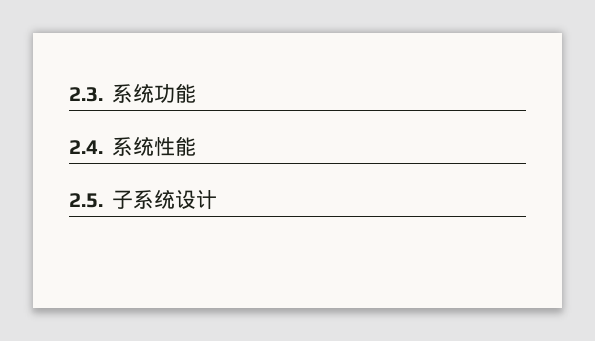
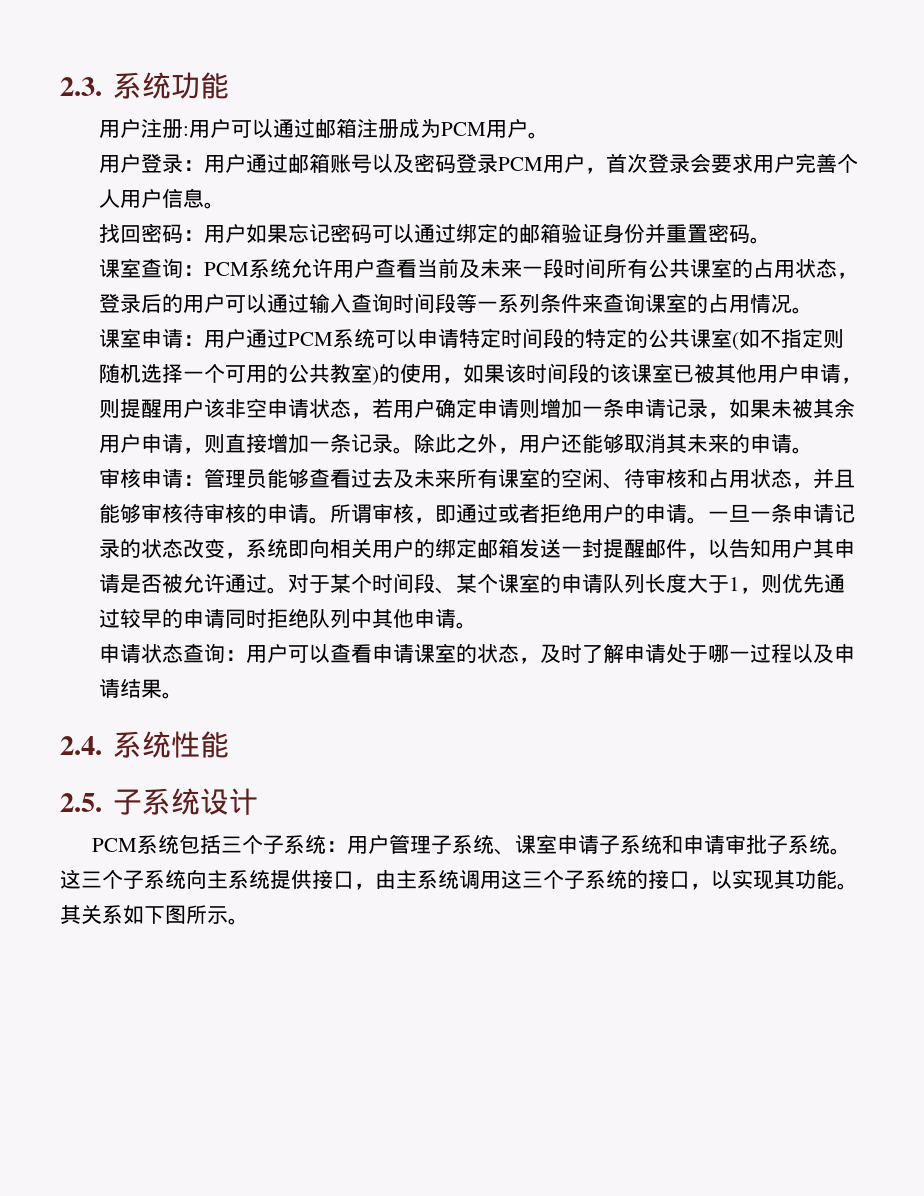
+ 用户注册:用户可以通过邮箱注册成为PCM用户。
+ 用户登录：用户通过邮箱账号以及密码登录PCM用户，首次登录会要求用户完善个人用户信息。
+ 找回密码：用户如果忘记密码可以通过绑定的邮箱验证身份并重置密码。
+ 课室查询：PCM系统允许用户查看当前及未来一段时间所有公共课室的占用状态，登录后的用户可以通过输入查询时间段等一系列条件来查询课室的占用情况。
+ 课室申请：用户通过PCM系统可以申请特定时间段的特定的公共课室(如不指定则随机选择一个可用的公共教室)的使用，如果该时间段的该课室已被其他用户申请，则提醒用户该非空申请状态，若用户确定申请则增加一条申请记录，如果未被其余用户申请，则直接增加一条记录。除此之外，用户还能够取消其未来的申请。
+ 审核申请：管理员能够查看过去及未来所有课室的空闲、待审核和占用状态，并且能够审核待审核的申请。所谓审核，即通过或者拒绝用户的申请。一旦一条申请记录的状态改变，系统即向相关用户的绑定邮箱发送一封提醒邮件，以告知用户其申请是否被允许通过。对于某个时间段、某个课室的申请队列长度大于1，则优先通过较早的申请同时拒绝队列中其他申请。
+ 申请状态查询：用户可以查看申请课室的状态，及时了解申请处于哪一过程以及申请结果。
+ PCM系统包括三个子系统：用户管理子系统、课室申请子系统和申请审批子系统。这三个子系统向主系统提供接口，由主系统调用这三个子系统的接口，以实现其功能。其关系如下图所示。

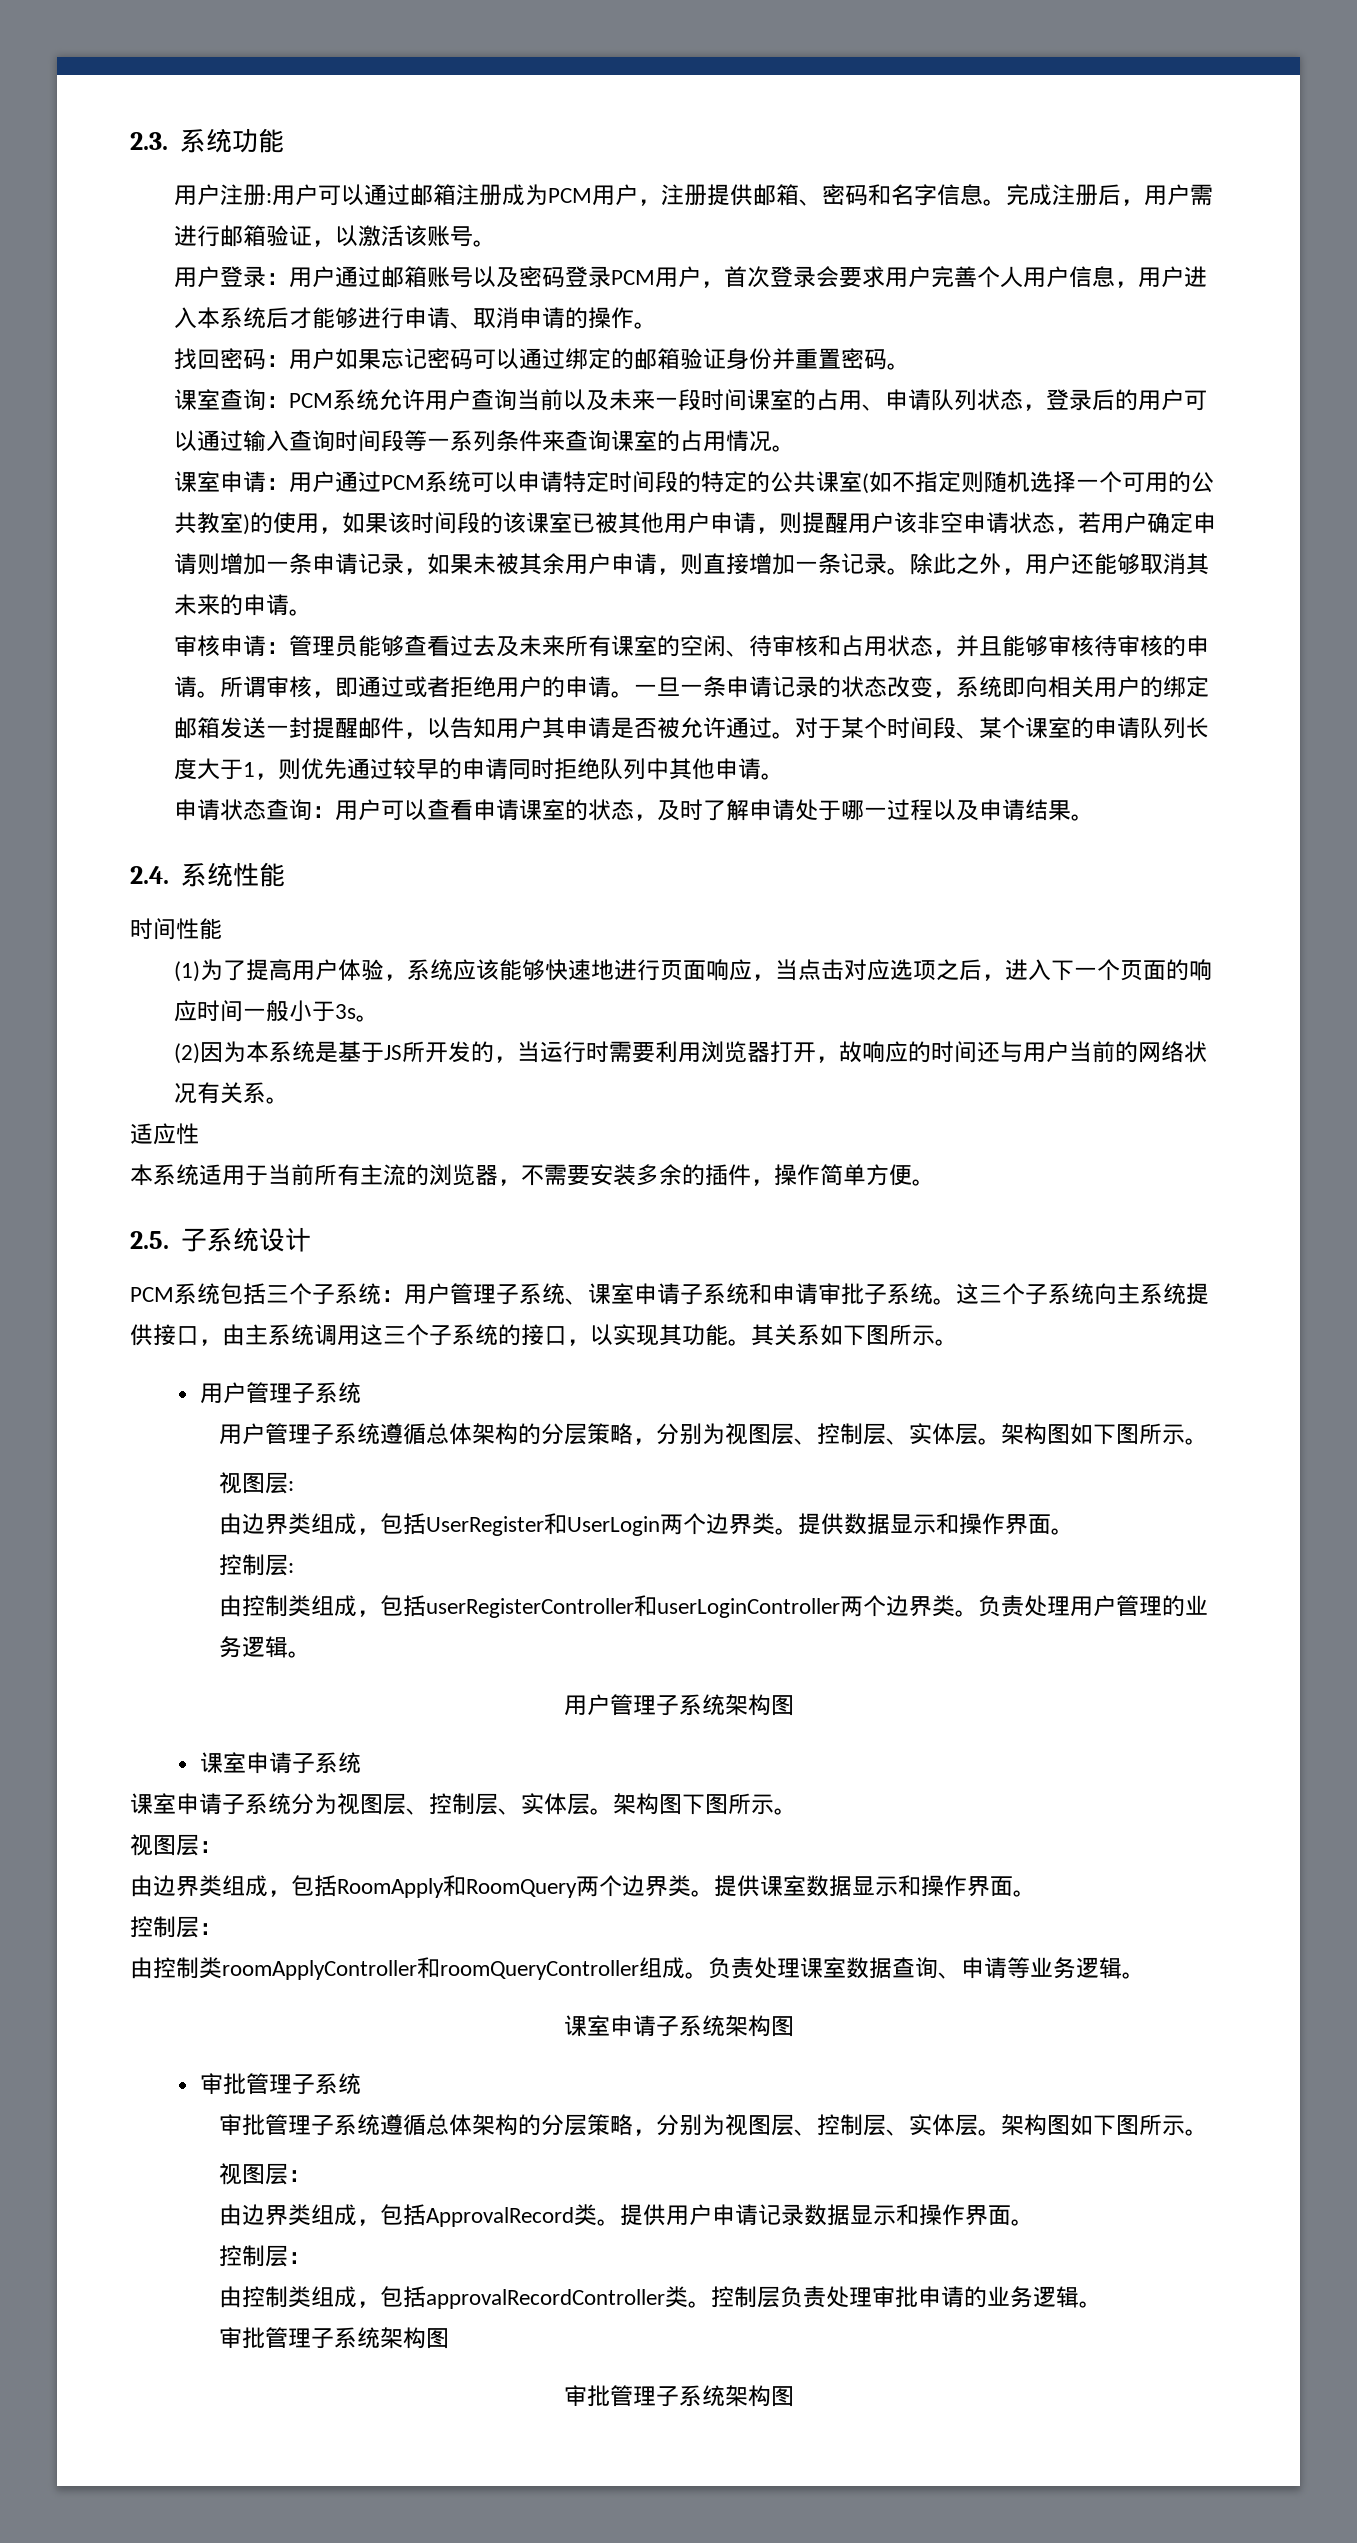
- 用户注册:用户可以通过邮箱注册成为PCM用户。
+ 用户注册:用户可以通过邮箱注册成为PCM用户，注册提供邮箱、密码和名字信息。完成注册后，用户需进行邮箱验证，以激活该账号。
- 用户登录：用户通过邮箱账号以及密码登录PCM用户，首次登录会要求用户完善个人用户信息。
+ 用户登录：用户通过邮箱账号以及密码登录PCM用户，首次登录会要求用户完善个人用户信息，用户进入本系统后才能够进行申请、取消申请的操作。
- 课室查询：PCM系统允许用户查看当前及未来一段时间所有公共课室的占用状态，登录后的用户可以通过输入查询时间段等一系列条件来查询课室的占用情况。
+ 课室查询：PCM系统允许用户查询当前以及未来一段时间课室的占用、申请队列状态，登录后的用户可以通过输入查询时间段等一系列条件来查询课室的占用情况。
+ 时间性能
+ (1)为了提高用户体验，系统应该能够快速地进行页面响应，当点击对应选项之后，进入下一个页面的响应时间一般小于3s。
+ (2)因为本系统是基于JS所开发的，当运行时需要利用浏览器打开，故响应的时间还与用户当前的网络状况有关系。
+ 适应性
+ 本系统适用于当前所有主流的浏览器，不需要安装多余的插件，操作简单方便。
  其关系如下图所示。
+ 用户管理子系统
+ 用户管理子系统遵循总体架构的分层策略，分别为视图层、控制层、实体层。架构图如下图所示。
+ 视图层:
+ 由边界类组成，包括UserRegister和UserLogin两个边界类。提供数据显示和操作界面。
+ 控制层:
+ 由控制类组成，包括userRegisterController和userLoginController两个边界类。负责处理用户管理的业务逻辑。
+ 用户管理子系统架构图
+ 课室申请子系统
+ 课室申请子系统分为视图层、控制层、实体层。架构图下图所示。
+ 视图层：
+ 由边界类组成，包括RoomApply和RoomQuery两个边界类。提供课室数据显示和操作界面。
+ 控制层：
+ 由控制类roomApplyController和roomQueryController组成。负责处理课室数据查询、申请等业务逻辑。
+ 课室申请子系统架构图
+ 审批管理子系统
+ 审批管理子系统遵循总体架构的分层策略，分别为视图层、控制层、实体层。架构图如下图所示。
+ 视图层：
+ 由边界类组成，包括ApprovalRecord类。提供用户申请记录数据显示和操作界面。
+ 控制层：
+ 由控制类组成，包括approvalRecordController类。控制层负责处理审批申请的业务逻辑。
+ 审批管理子系统架构图
+ 审批管理子系统架构图

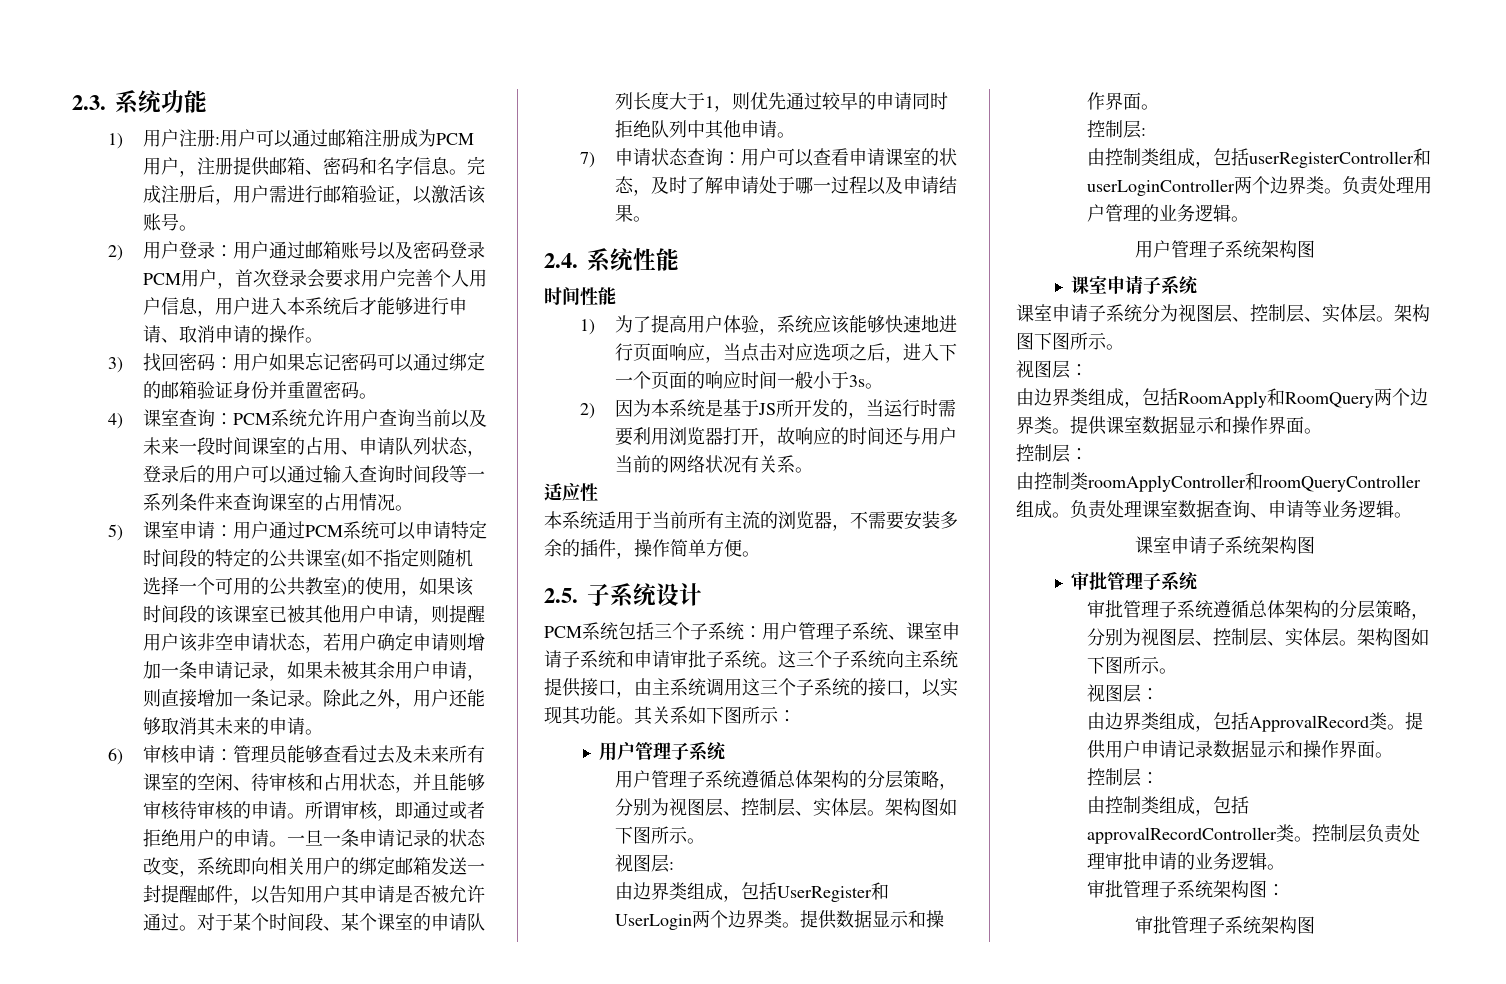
- 用户注册:用户可以通过邮箱注册成为PCM用户，注册提供邮箱、密码和名字信息。
+ 1)用户注册:用户可以通过邮箱注册成为PCM用户，注册提供邮箱、密码和名字信息。
- 用户登录：用户通过邮箱账号以及密码登录PCM用户，首次登录会要求用户完善个人用户信息，用户进入本系统后才能够进行申请、取消申请的操作。
+ 2)用户登录：用户通过邮箱账号以及密码登录PCM用户，首次登录会要求用户完善个人用户信息，用户进入本系统后才能够进行申请、取消申请的操作。
- 找回密码：用户如果忘记密码可以通过绑定的邮箱验证身份并重置密码。
+ 3)找回密码：用户如果忘记密码可以通过绑定的邮箱验证身份并重置密码。
- 课室查询：PCM系统允许用户查询当前以及未来一段时间课室的占用、申请队列状态，登录后的用户可以通过输入查询时间段等一系列条件来查询课室的占用情况。
+ 4)课室查询：PCM系统允许用户查询当前以及未来一段时间课室的占用、申请队列状态，登录后的用户可以通过输入查询时间段等一系列条件来查询课室的占用情况。
- 课室申请：
+ 5)课室申请：
- 审核申请：管理员能够查看过去及未来所有课室的空闲、待审核和占用状态，并且能够审核待审核的申请。
+ 6)审核申请：管理员能够查看过去及未来所有课室的空闲、待审核和占用状态，并且能够审核待审核的申请。
- 申请状态查询：用户可以查看申请课室的状态，及时了解申请处于哪一过程以及申请结果。
+ 7)申请状态查询：用户可以查看申请课室的状态，及时了解申请处于哪一过程以及申请结果。
- (1)为了提高用户体验，系统应该能够快速地进行页面响应，当点击对应选项之后，进入下一个页面的响应时间一般小于3s。
+ 1)为了提高用户体验，系统应该能够快速地进行页面响应，当点击对应选项之后，进入下一个页面的响应时间一般小于3s。
- (2)因为本系统是基于JS所开发的，当运行时需要利用浏览器打开，故响应的时间还与用户当前的网络状况有关系。
+ 2)因为本系统是基于JS所开发的，当运行时需要利用浏览器打开，故响应的时间还与用户当前的网络状况有关系。
- 其关系如下图所示。
+ 其关系如下图所示：
  控制层负责处理审批申请的业务逻辑。
- 审批管理子系统架构图
+ 审批管理子系统架构图：

